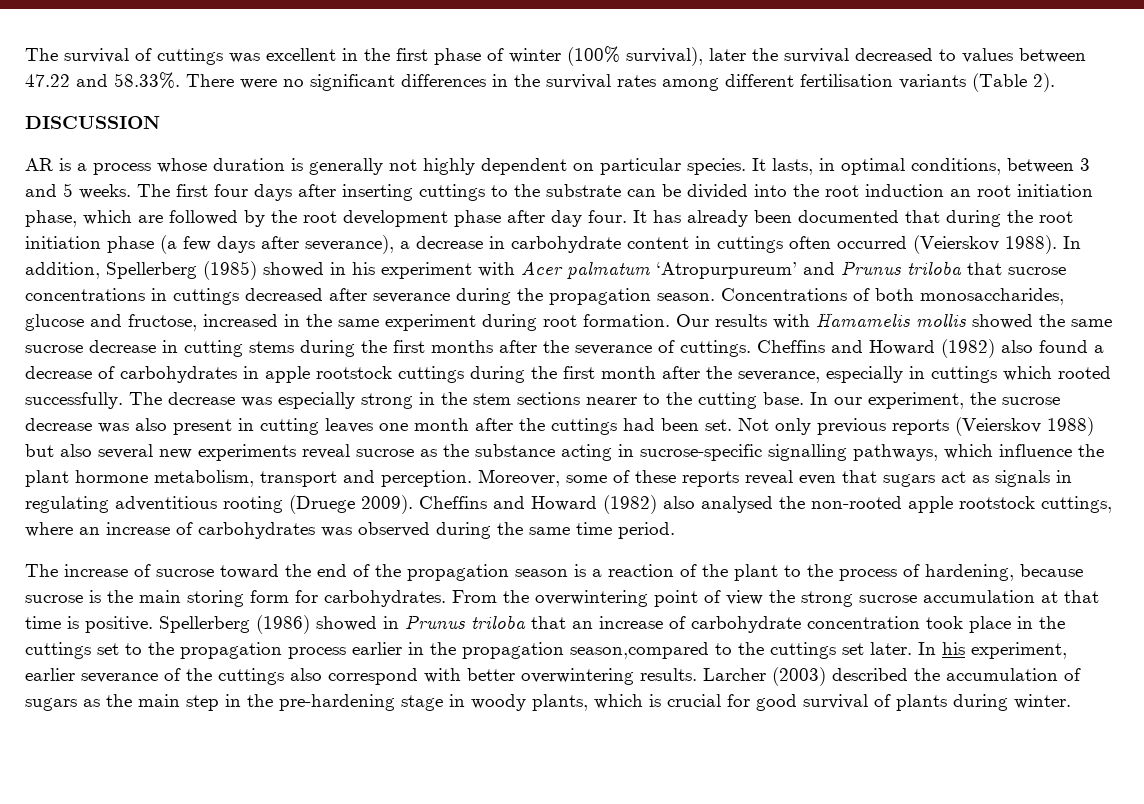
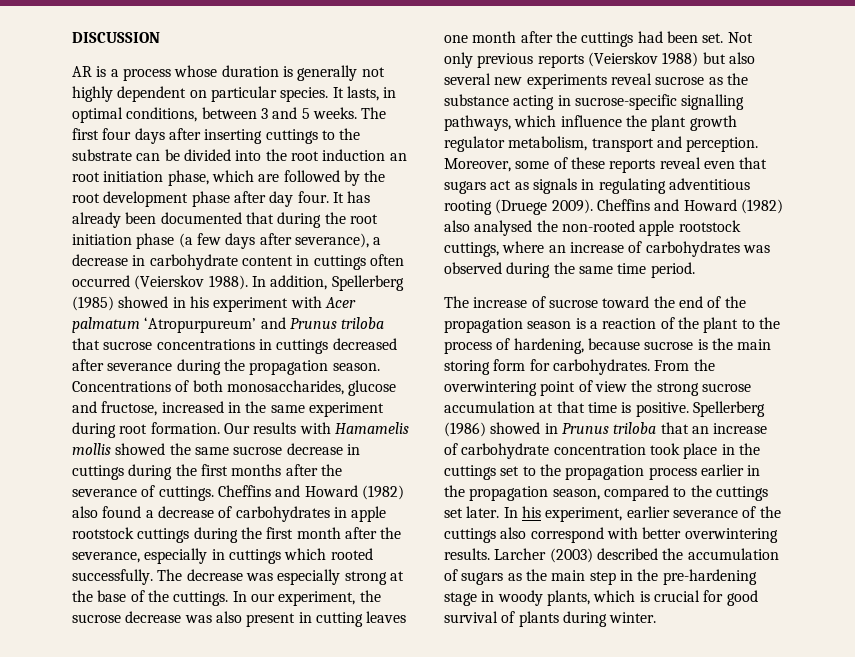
- The survival of cuttings was excellent in the first phase of winter (100% survival), later the survival decreased to values between 47.22 and 58.33%. There were no significant differences in the survival rates among different fertilisation variants (Table 2).
- Our results with Hamamelis mollis showed the same sucrose decrease in cutting stems during the first months after the severance of cuttings.
+ Our results with Hamamelis mollis showed the same sucrose decrease in cuttings during the first months after the severance of cuttings.
- The decrease was especially strong in the stem sections nearer to the cutting base.
+ The decrease was especially strong at the base of the cuttings.
- Not only previous reports (Veierskov 1988) but also several new experiments reveal sucrose as the substance acting in sucrose-specific signalling pathways, which influence the plant hormone metabolism, transport and perception.
+ Not only previous reports (Veierskov 1988) but also several new experiments reveal sucrose as the substance acting in sucrose-specific signalling pathways, which influence the plant growth regulator metabolism, transport and perception.
- Spellerberg (1986) showed in Prunus triloba that an increase of carbohydrate concentration took place in the cuttings set to the propagation process earlier in the propagation season,compared to the cuttings set later.
+ Spellerberg (1986) showed in Prunus triloba that an increase of carbohydrate concentration took place in the cuttings set to the propagation process earlier in the propagation season, compared to the cuttings set later.

